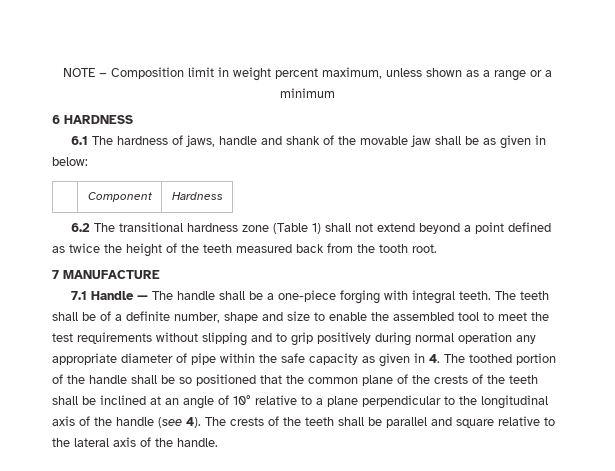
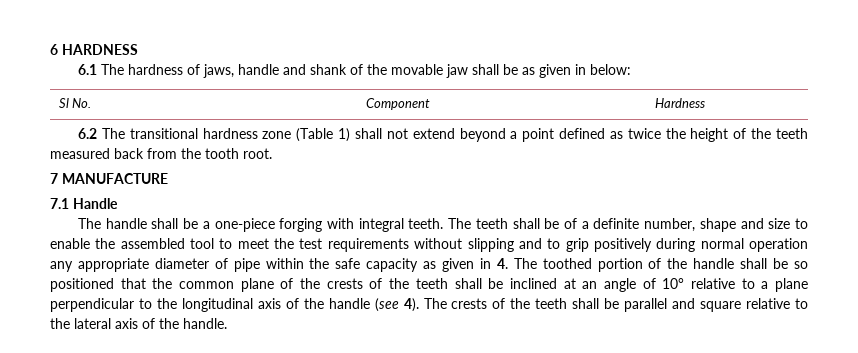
- NOTE − Composition limit in weight percent maximum, unless shown as a range or a minimum
- | Component | Hardness
+ Sl No. | Component | Hardness
- 7.1 Handle — The handle shall be a one-piece forging with integral teeth.
+ 7.1 Handle
+ The handle shall be a one-piece forging with integral teeth.

